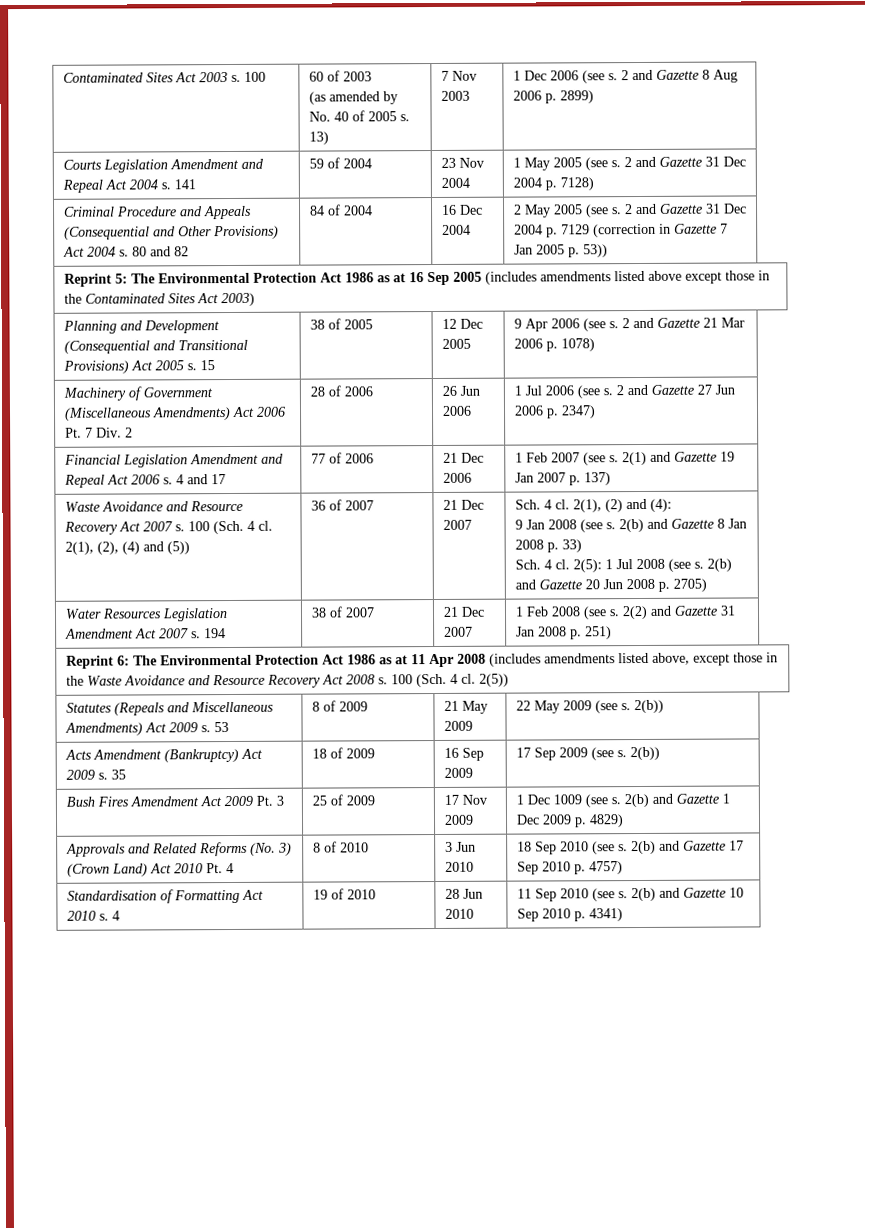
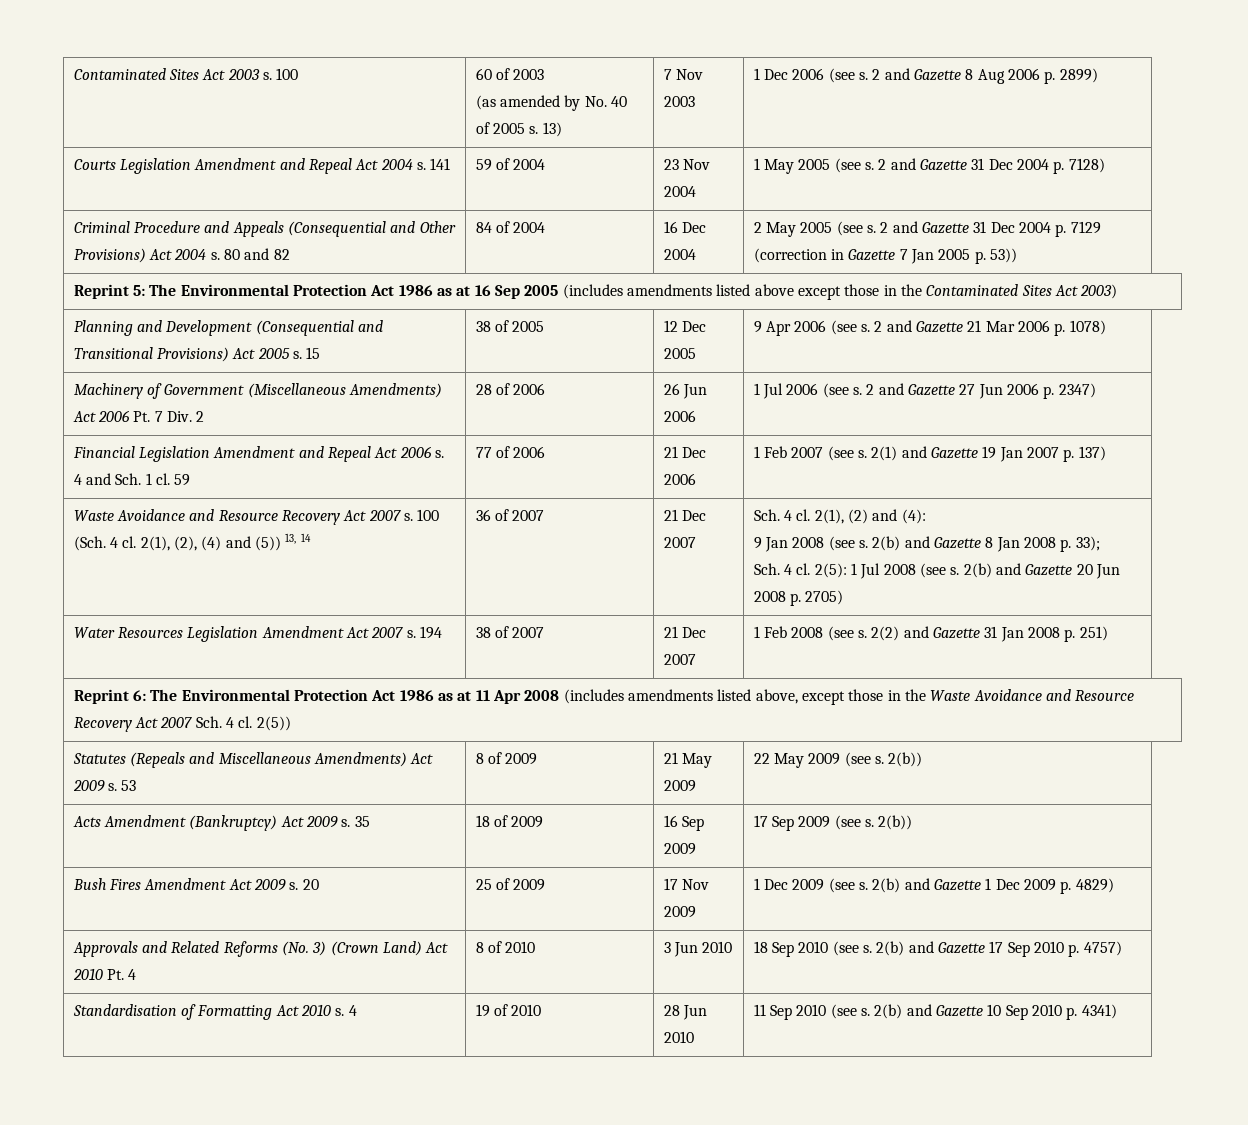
- Financial Legislation Amendment and Repeal Act 2006 s. 4 and 17 | 77 of 2006 | 21 Dec 2006 | 1 Feb 2007 (see s. 2(1) and Gazette 19 Jan 2007 p. 137)
+ Financial Legislation Amendment and Repeal Act 2006 s. 4 and Sch. 1 cl. 59 | 77 of 2006 | 21 Dec 2006 | 1 Feb 2007 (see s. 2(1) and Gazette 19 Jan 2007 p. 137)
- 2(1), (2), (4) and (5))
+ 2(1), (2), (4) and (5)) 13, 14
- 2(b) and Gazette 8 Jan 2008 p. 33)
+ 2(b) and Gazette 8 Jan 2008 p. 33);
- Reprint 6: The Environmental Protection Act 1986 as at 11 Apr 2008 (includes amendments listed above, except those in the Waste Avoidance and Resource Recovery Act 2008 s. 100 (Sch. 4 cl. 2(5))
+ Reprint 6: The Environmental Protection Act 1986 as at 11 Apr 2008 (includes amendments listed above, except those in the Waste Avoidance and Resource Recovery Act 2007 Sch. 4 cl. 2(5))
- Bush Fires Amendment Act 2009 Pt. 3 | 25 of 2009 | 17 Nov 2009 | 1 Dec 1009 (see s. 2(b) and Gazette 1 Dec 2009 p. 4829)
+ Bush Fires Amendment Act 2009 s. 20 | 25 of 2009 | 17 Nov 2009 | 1 Dec 2009 (see s. 2(b) and Gazette 1 Dec 2009 p. 4829)

